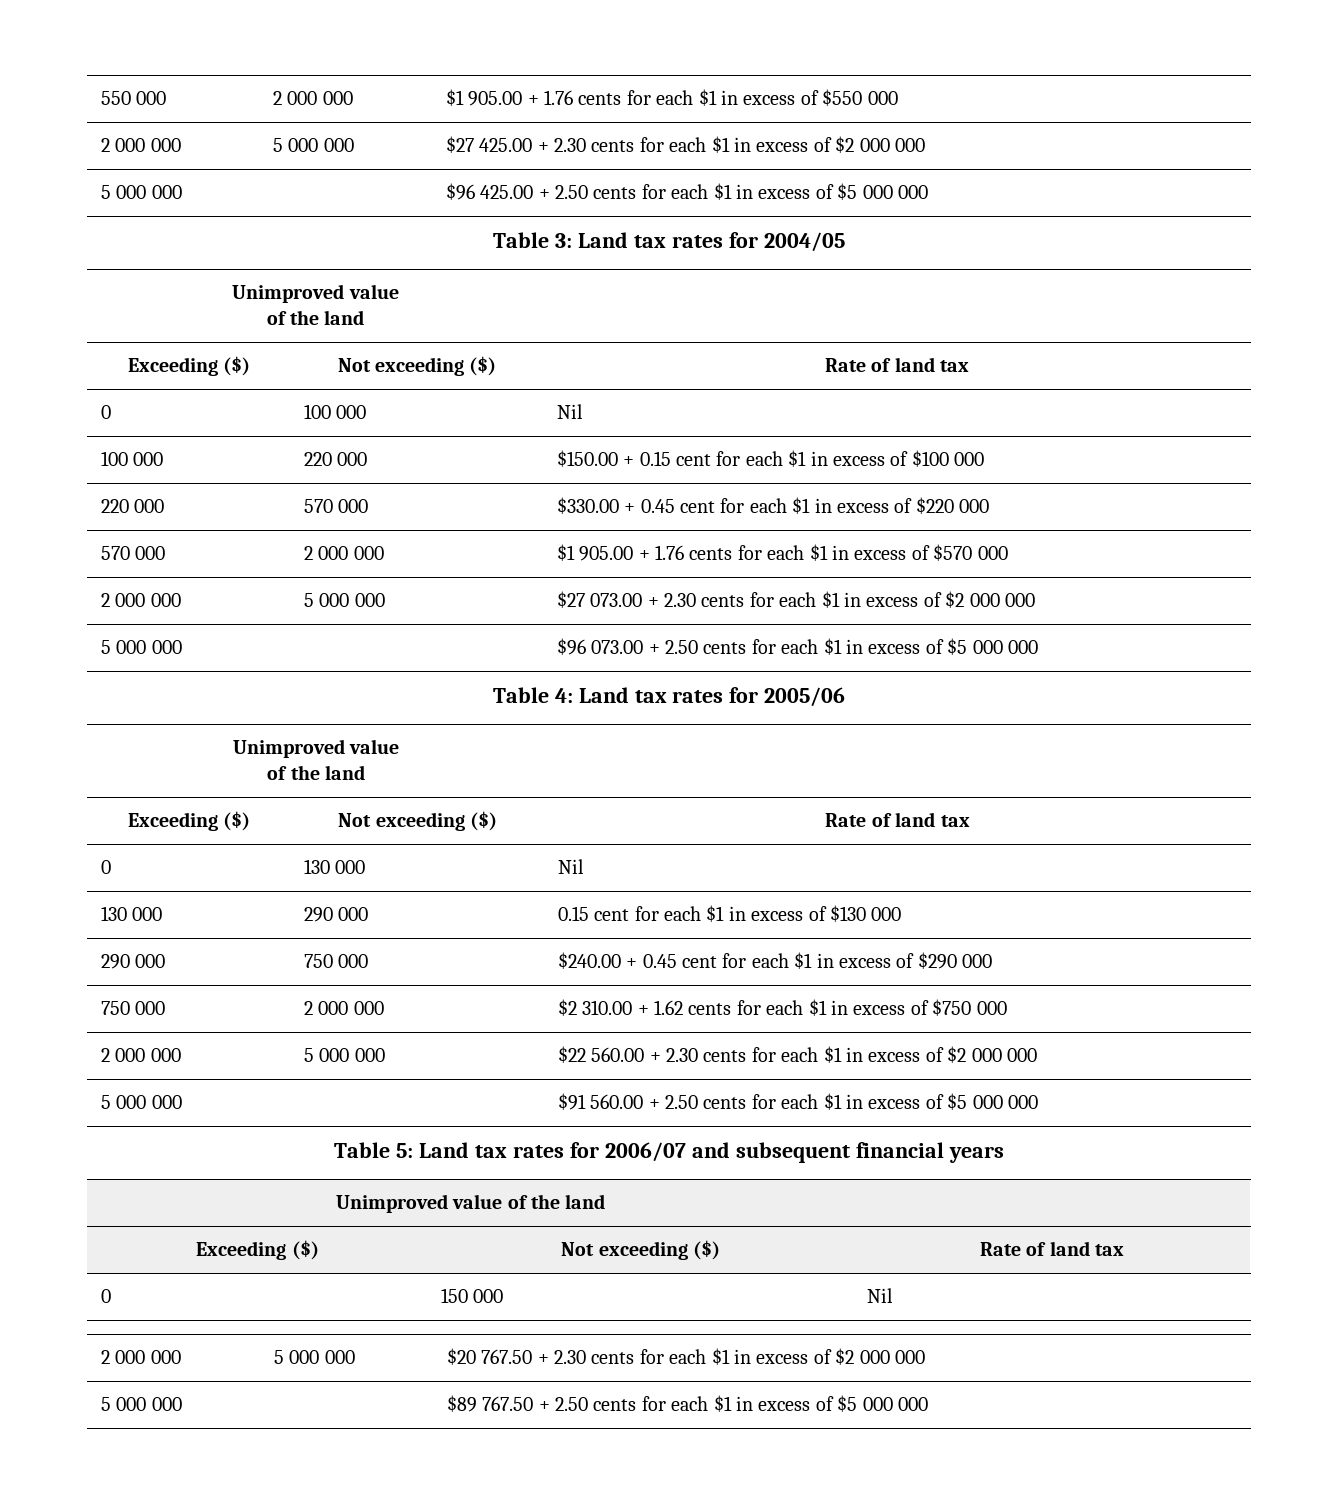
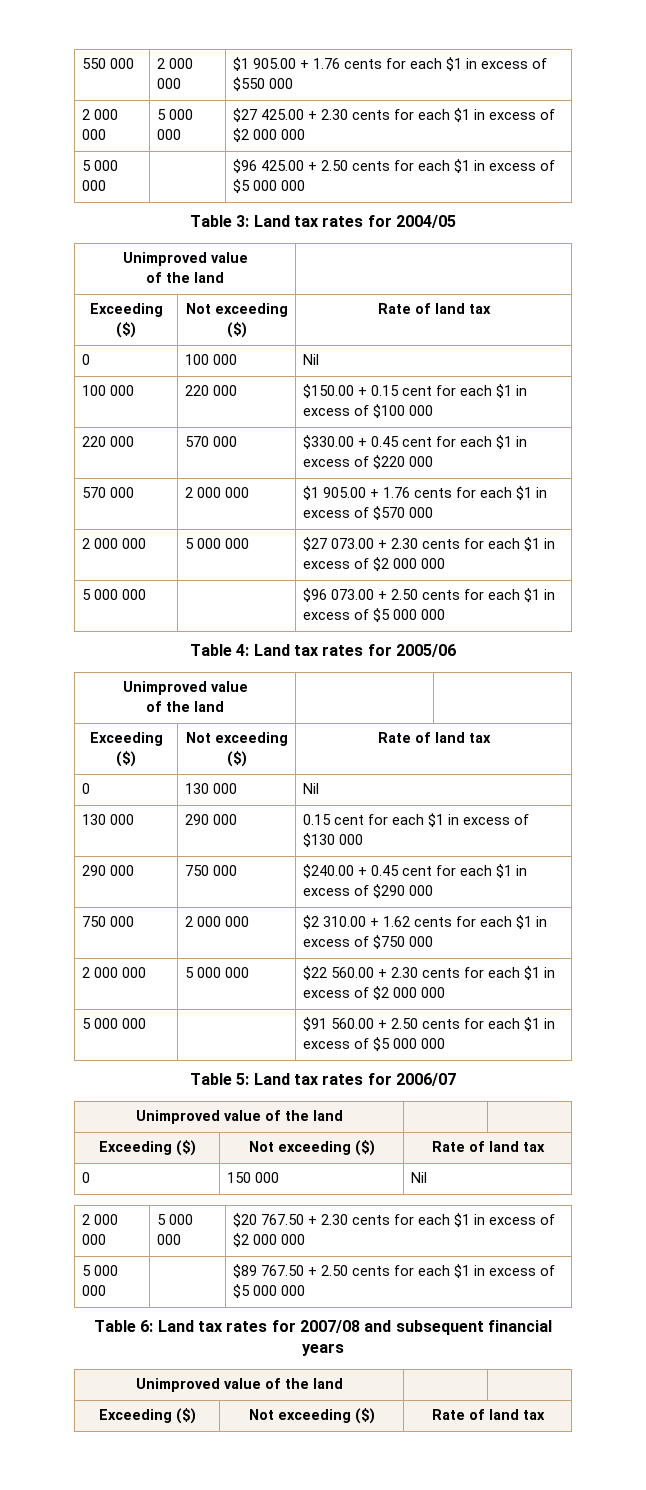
- Table 5: Land tax rates for 2006/07 and subsequent financial years
+ Table 5: Land tax rates for 2006/07
+ Table 6: Land tax rates for 2007/08 and subsequent financial years
+ Unimproved value of the land | |
+ Exceeding ($) | Not exceeding ($) | Rate of land tax

